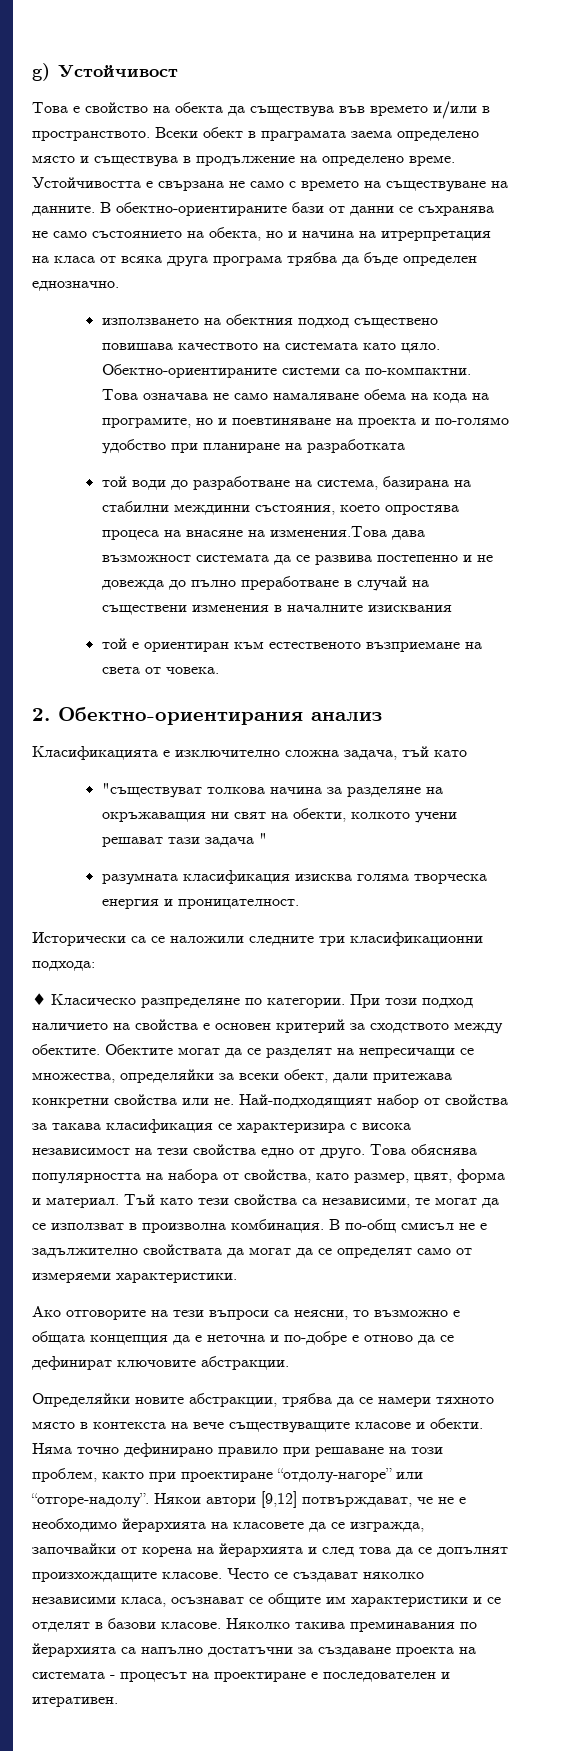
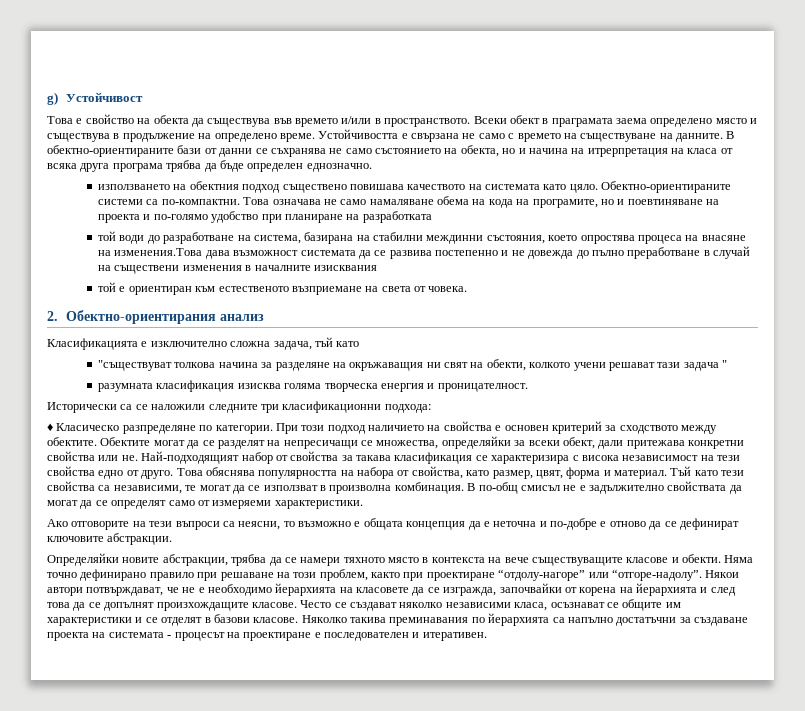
- Някои автори [9,12] потвърждават, че не е необходимо йерархията на класовете да се изгражда, започвайки от корена на йерархията и след това да се допълнят произхождащите класове.
+ Някои автори потвърждават, че не е необходимо йерархията на класовете да се изгражда, започвайки от корена на йерархията и след това да се допълнят произхождащите класове.

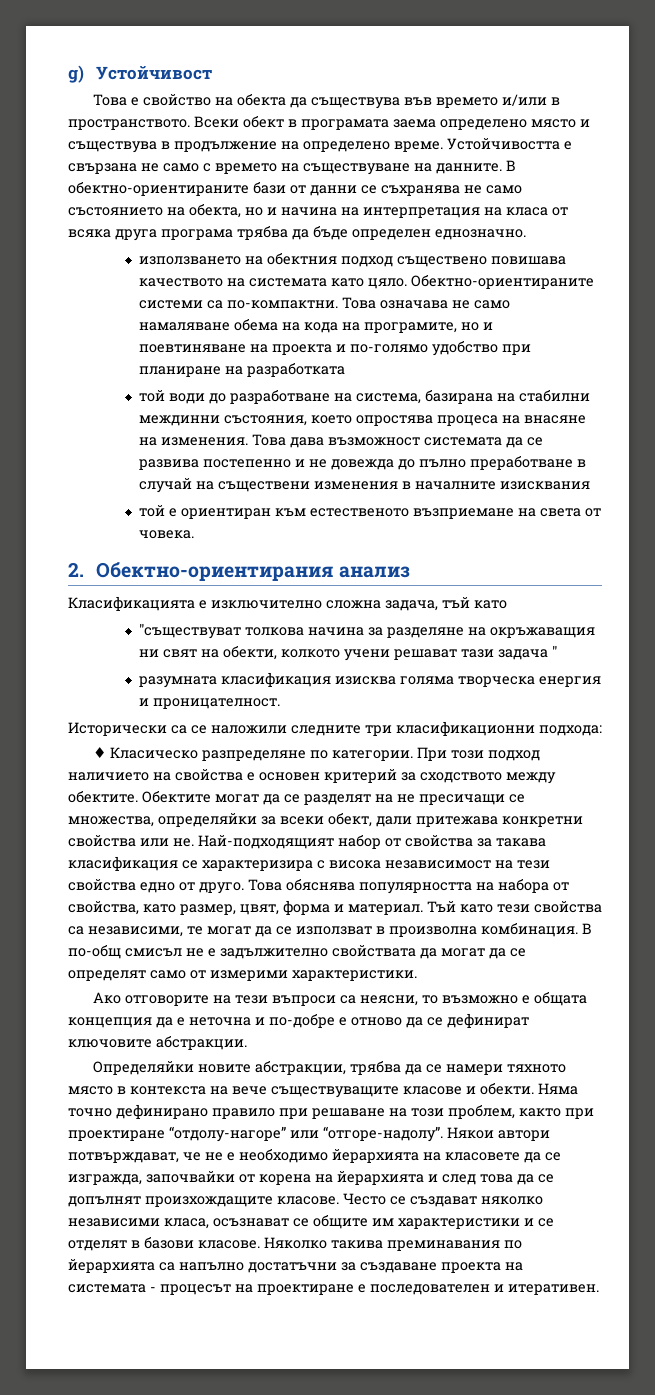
- Всеки обект в праграмата заема определено място и съществува в продължение на определено време.
+ Всеки обект в програмата заема определено място и съществува в продължение на определено време.
- В обектно-ориентираните бази от данни се съхранява не само състоянието на обекта, но и начина на итрерпретация на класа от всяка друга програма трябва да бъде определен еднозначно.
+ В обектно-ориентираните бази от данни се съхранява не само състоянието на обекта, но и начина на интерпретация на класа от всяка друга програма трябва да бъде определен еднозначно.
- той води до разработване на система, базирана на стабилни междинни състояния, което опростява процеса на внасяне на изменения.Това дава възможност системата да се развива постепенно и не довежда до пълно преработване в случай на съществени изменения в началните изисквания
+ той води до разработване на система, базирана на стабилни междинни състояния, което опростява процеса на внасяне на изменения. Това дава възможност системата да се развива постепенно и не довежда до пълно преработване в случай на съществени изменения в началните изисквания
- Обектите могат да се разделят на непресичащи се множества, определяйки за всеки обект, дали притежава конкретни свойства или не.
+ Обектите могат да се разделят на не пресичащи се множества, определяйки за всеки обект, дали притежава конкретни свойства или не.
- В по-общ смисъл не е задължително свойствата да могат да се определят само от измеряеми характеристики.
+ В по-общ смисъл не е задължително свойствата да могат да се определят само от измерими характеристики.

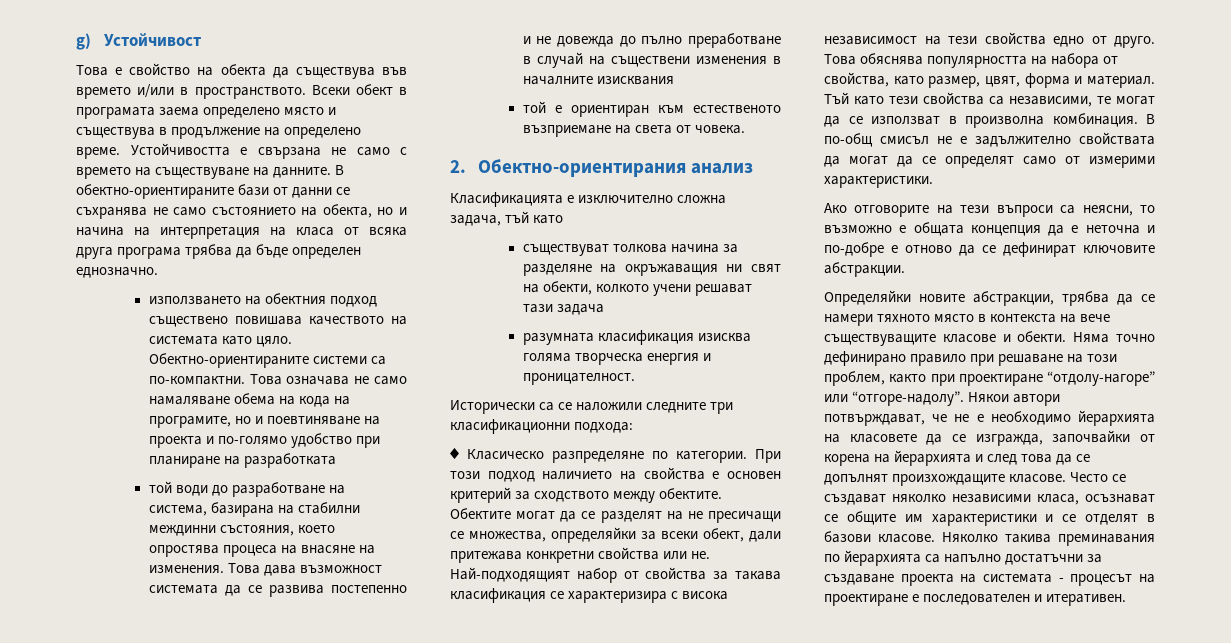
- "съществуват толкова начина за разделяне на окръжаващия ни свят на обекти, колкото учени решават тази задача "
+ съществуват толкова начина за разделяне на окръжаващия ни свят на обекти, колкото учени решават тази задача

